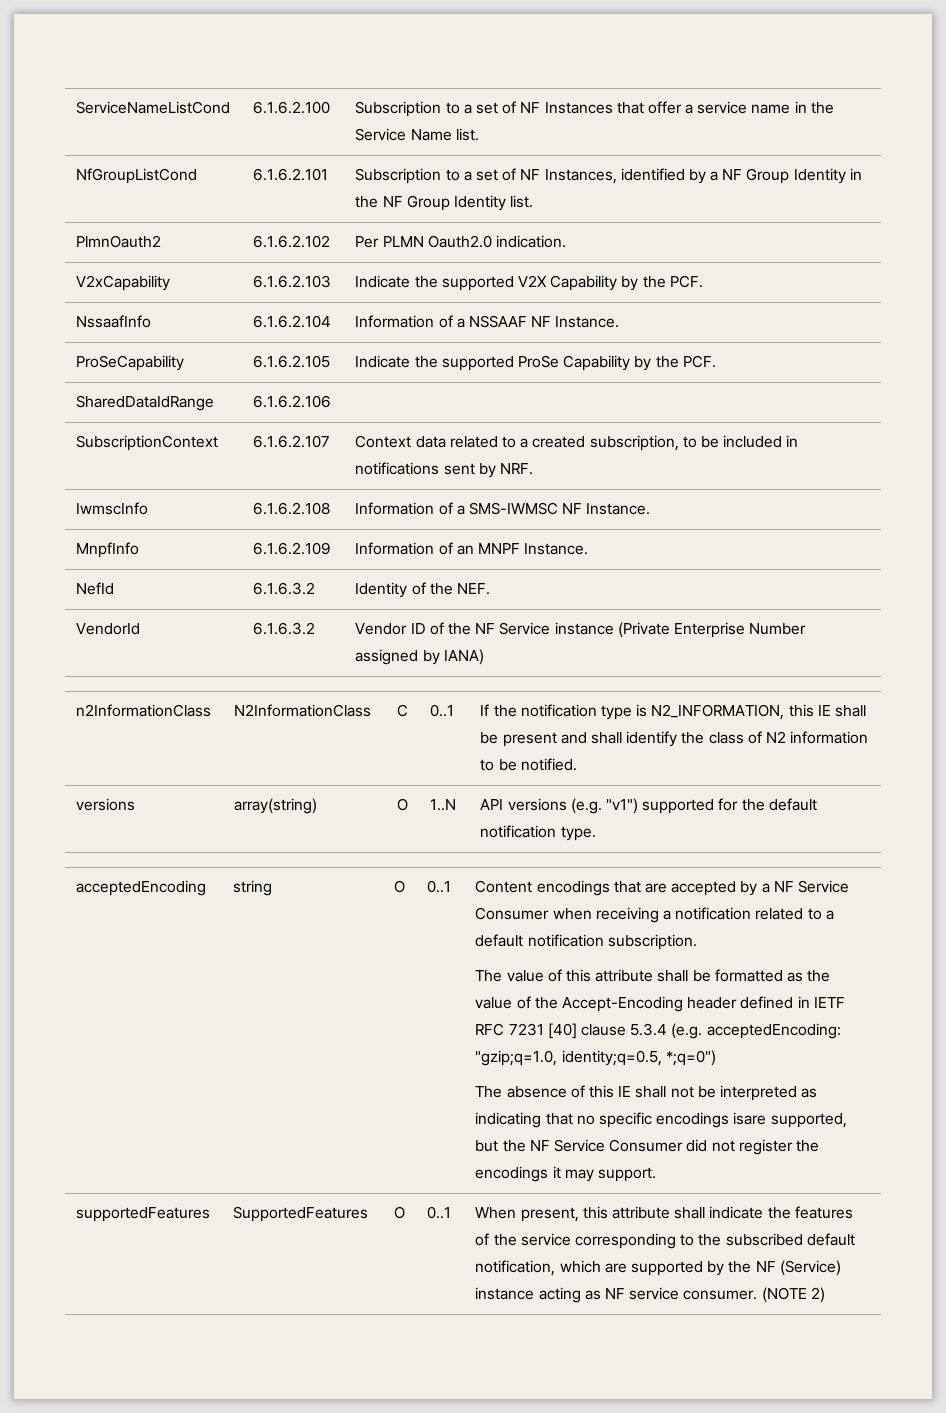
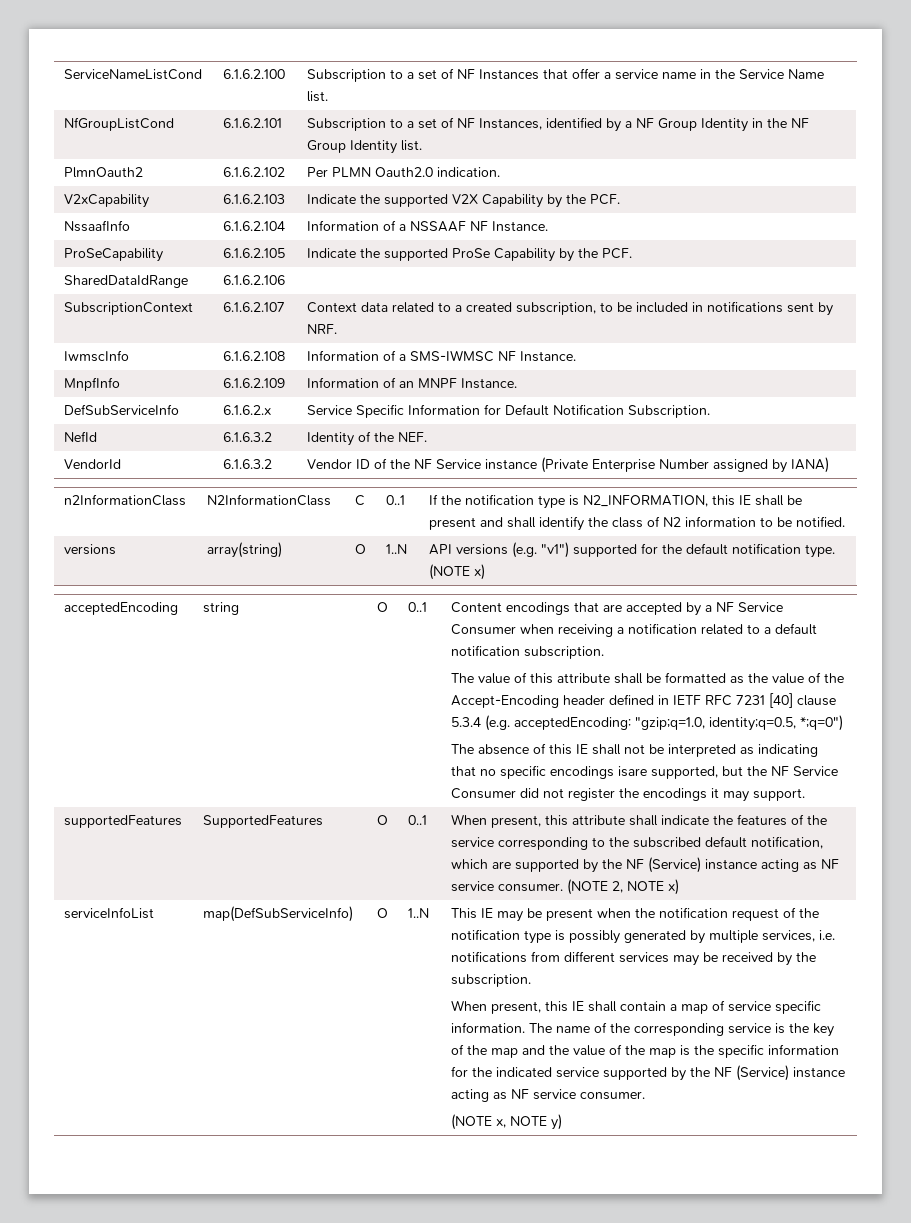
+ DefSubServiceInfo | 6.1.6.2.x | Service Specific Information for Default Notification Subscription.
- versions | array(string) | O | 1..N | API versions (e.g. "v1") supported for the default notification type.
+ versions | array(string) | O | 1..N | API versions (e.g. "v1") supported for the default notification type. (NOTE x)
- supportedFeatures | SupportedFeatures | O | 0..1 | When present, this attribute shall indicate the features of the service corresponding to the subscribed default notification, which are supported by the NF (Service) instance acting as NF service consumer. (NOTE 2)
+ supportedFeatures | SupportedFeatures | O | 0..1 | When present, this attribute shall indicate the features of the service corresponding to the subscribed default notification, which are supported by the NF (Service) instance acting as NF service consumer. (NOTE 2, NOTE x)
+ serviceInfoList | map(DefSubServiceInfo) | O | 1..N | This IE may be present when the notification request of the notification type is possibly generated by multiple services, i.e. notifications from different services may be received by the subscription.
+ When present, this IE shall contain a map of service specific information. The name of the corresponding service is the key of the map and the value of the map is the specific information for the indicated service supported by the NF (Service) instance acting as NF service consumer.
+ (NOTE x, NOTE y)

